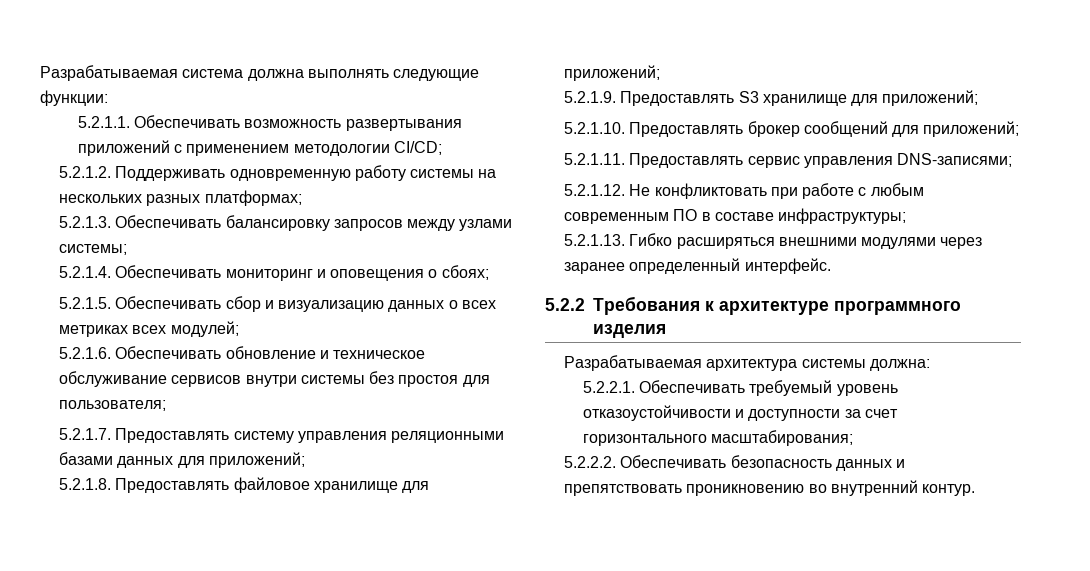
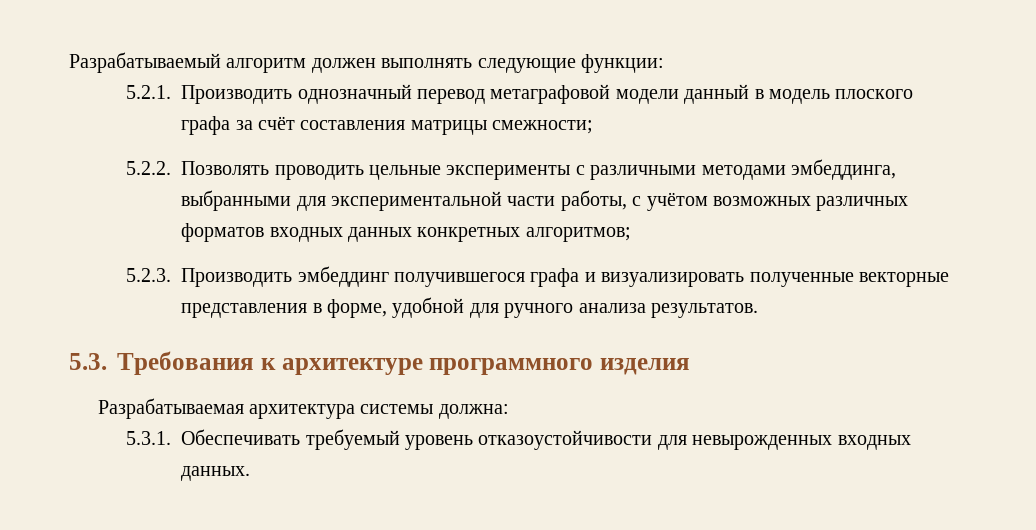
- Разрабатываемая система должна выполнять следующие функции:
+ Разрабатываемый алгоритм должен выполнять следующие функции:
- 5.2.1.1. Обеспечивать возможность развертывания приложений с применением методологии CI/CD;
- 5.2.1.2. Поддерживать одновременную работу системы на нескольких разных платформах;
- 5.2.1.3. Обеспечивать балансировку запросов между узлами системы;
- 5.2.1.4. Обеспечивать мониторинг и оповещения о сбоях;
- 5.2.1.5. Обеспечивать сбор и визуализацию данных о всех метриках всех модулей;
- 5.2.1.6. Обеспечивать обновление и техническое обслуживание сервисов внутри системы без простоя для пользователя;
- 5.2.1.7. Предоставлять систему управления реляционными базами данных для приложений;
- 5.2.1.8. Предоставлять файловое хранилище для приложений;
- 5.2.1.9. Предоставлять S3 хранилище для приложений;
- 5.2.1.10. Предоставлять брокер сообщений для приложений;
- 5.2.1.11. Предоставлять сервис управления DNS-записями;
- 5.2.1.12. Не конфликтовать при работе с любым современным ПО в составе инфраструктуры;
- 5.2.1.13. Гибко расширяться внешними модулями через заранее определенный интерфейс.
- 5.2.2 Требования к архитектуре программного изделия
+ 5.2.1. Производить однозначный перевод метаграфовой модели данный в модель плоского графа за счёт составления матрицы смежности;
+ 5.2.2. Позволять проводить цельные эксперименты с различными методами эмбеддинга, выбранными для экспериментальной части работы, с учётом возможных различных форматов входных данных конкретных алгоритмов;
+ 5.2.3. Производить эмбеддинг получившегося графа и визуализировать полученные векторные представления в форме, удобной для ручного анализа результатов.
+ 5.3. Требования к архитектуре программного изделия
- 5.2.2.1. Обеспечивать требуемый уровень отказоустойчивости и доступности за счет горизонтального масштабирования;
- 5.2.2.2. Обеспечивать безопасность данных и препятствовать проникновению во внутренний контур.
+ 5.3.1. Обеспечивать требуемый уровень отказоустойчивости для невырожденных входных данных.

